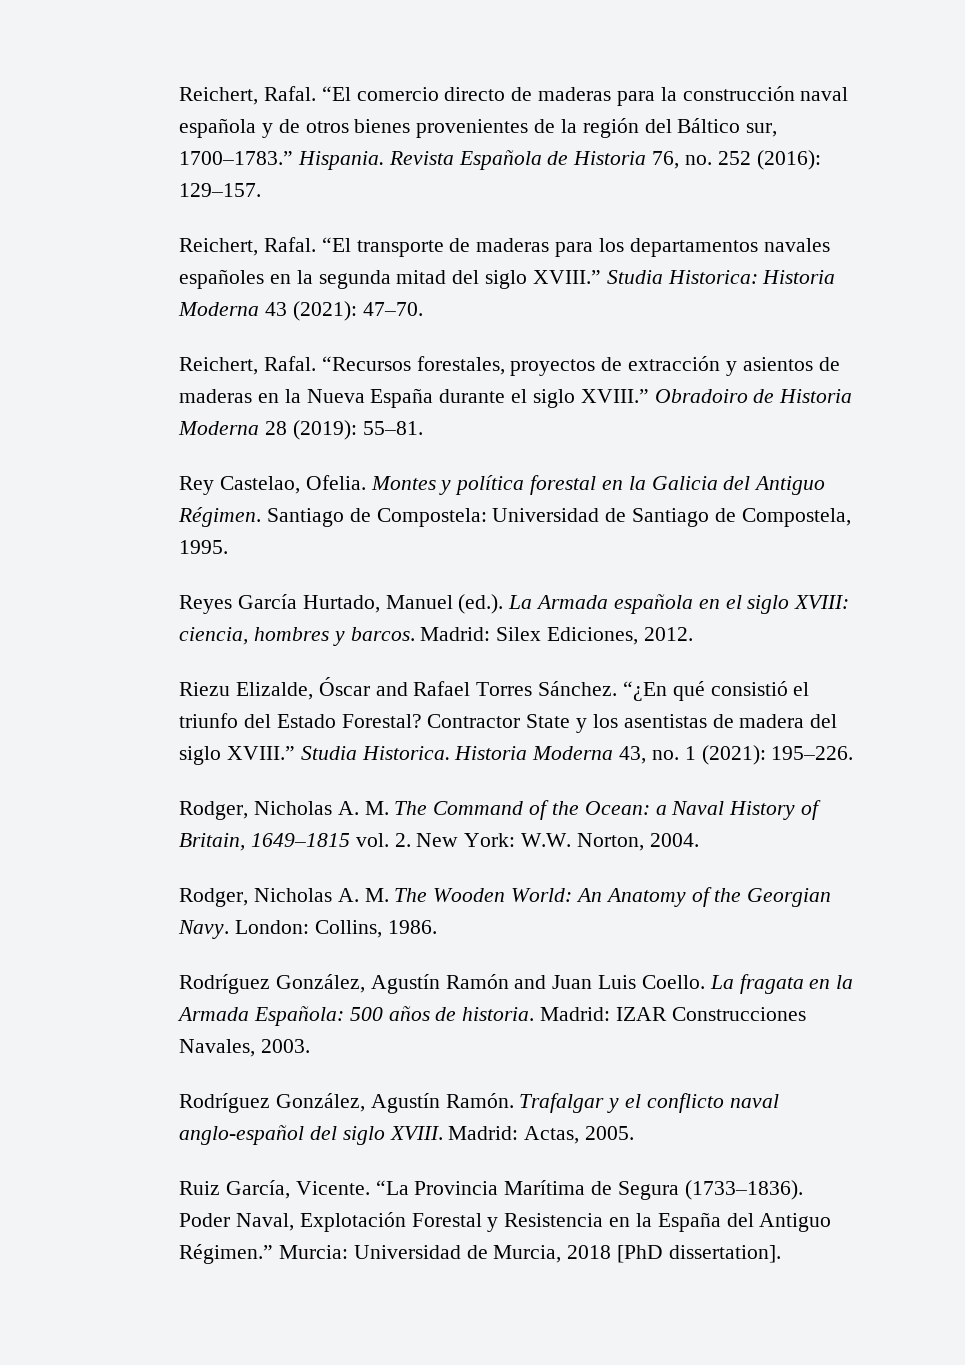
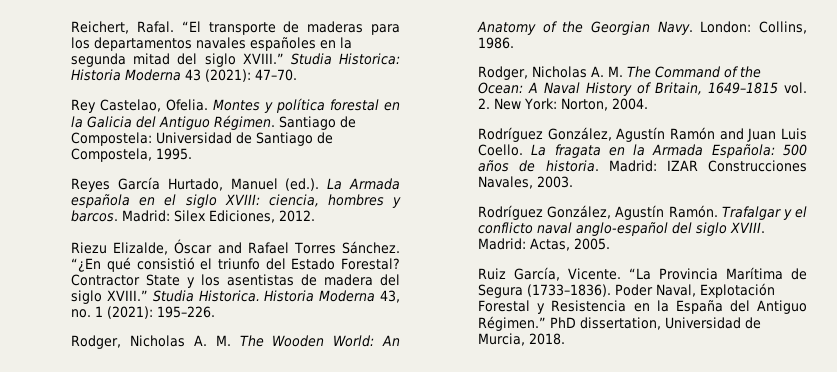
- Reichert, Rafal. “El comercio directo de maderas para la construcción naval española y de otros bienes provenientes de la región del Báltico sur, 1700–1783.” Hispania. Revista Española de Historia 76, no. 252 (2016): 129–157.
- Reichert, Rafal. “Recursos forestales, proyectos de extracción y asientos de maderas en la Nueva España durante el siglo XVIII.” Obradoiro de Historia Moderna 28 (2019): 55–81.
- Rodger, Nicholas A. M. The Command of the Ocean: a Naval History of Britain, 1649–1815 vol. 2. New York: W.W. Norton, 2004.
+ Rodger, Nicholas A. M. The Command of the Ocean: A Naval History of Britain, 1649–1815 vol. 2. New York: Norton, 2004.
- Murcia: Universidad de Murcia, 2018 [PhD dissertation].
+ PhD dissertation, Universidad de Murcia, 2018.

